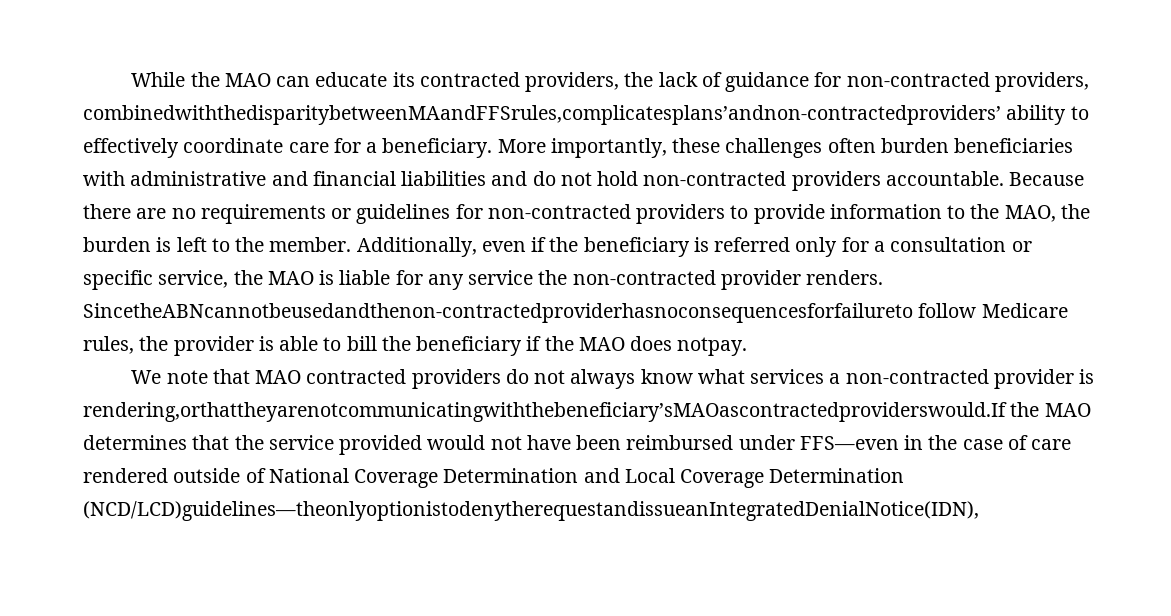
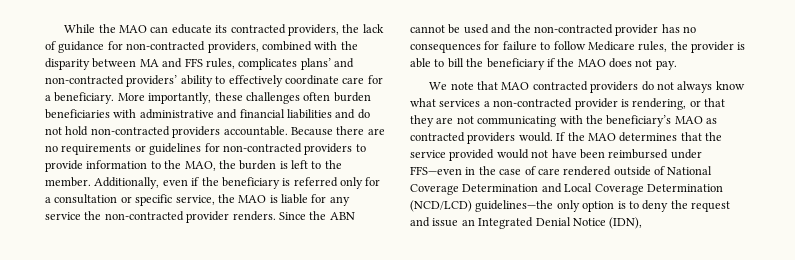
- While the MAO can educate its contracted providers, the lack of guidance for non-contracted providers, combinedwiththedisparitybetweenMAandFFSrules,complicatesplans’andnon-contractedproviders’ ability to effectively coordinate care for a beneficiary.
+ While the MAO can educate its contracted providers, the lack of guidance for non-contracted providers, combined with the disparity between MA and FFS rules, complicates plans’ and non-contracted providers’ ability to effectively coordinate care for a beneficiary.
- SincetheABNcannotbeusedandthenon-contractedproviderhasnoconsequencesforfailureto follow Medicare rules, the provider is able to bill the beneficiary if the MAO does notpay.
+ Since the ABN cannot be used and the non-contracted provider has no consequences for failure to follow Medicare rules, the provider is able to bill the beneficiary if the MAO does not pay.
- We note that MAO contracted providers do not always know what services a non-contracted provider is rendering,orthattheyarenotcommunicatingwiththebeneficiary’sMAOascontractedproviderswould.If the MAO determines that the service provided would not have been reimbursed under FFS—even in the case of care rendered outside of National Coverage Determination and Local Coverage Determination (NCD/LCD)guidelines—theonlyoptionistodenytherequestandissueanIntegratedDenialNotice(IDN),
+ We note that MAO contracted providers do not always know what services a non-contracted provider is rendering, or that they are not communicating with the beneficiary’s MAO as contracted providers would. If the MAO determines that the service provided would not have been reimbursed under FFS—even in the case of care rendered outside of National Coverage Determination and Local Coverage Determination (NCD/LCD) guidelines—the only option is to deny the request and issue an Integrated Denial Notice (IDN),

